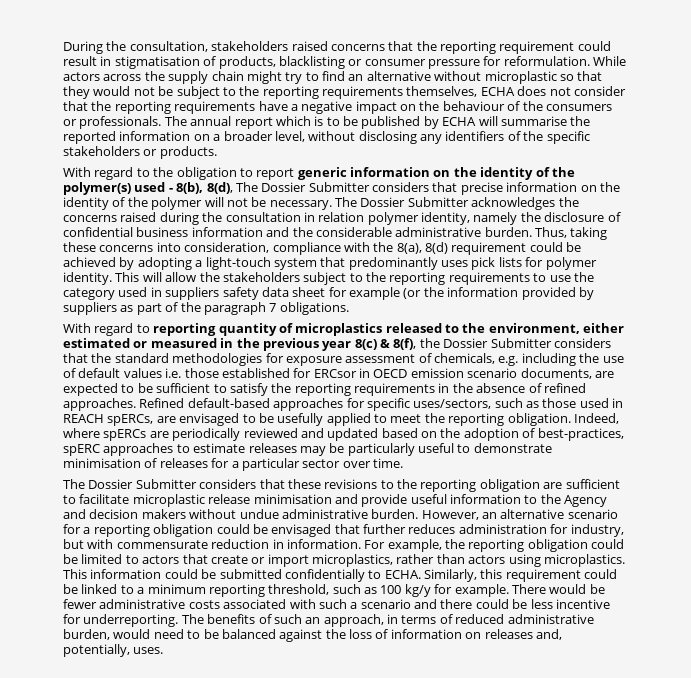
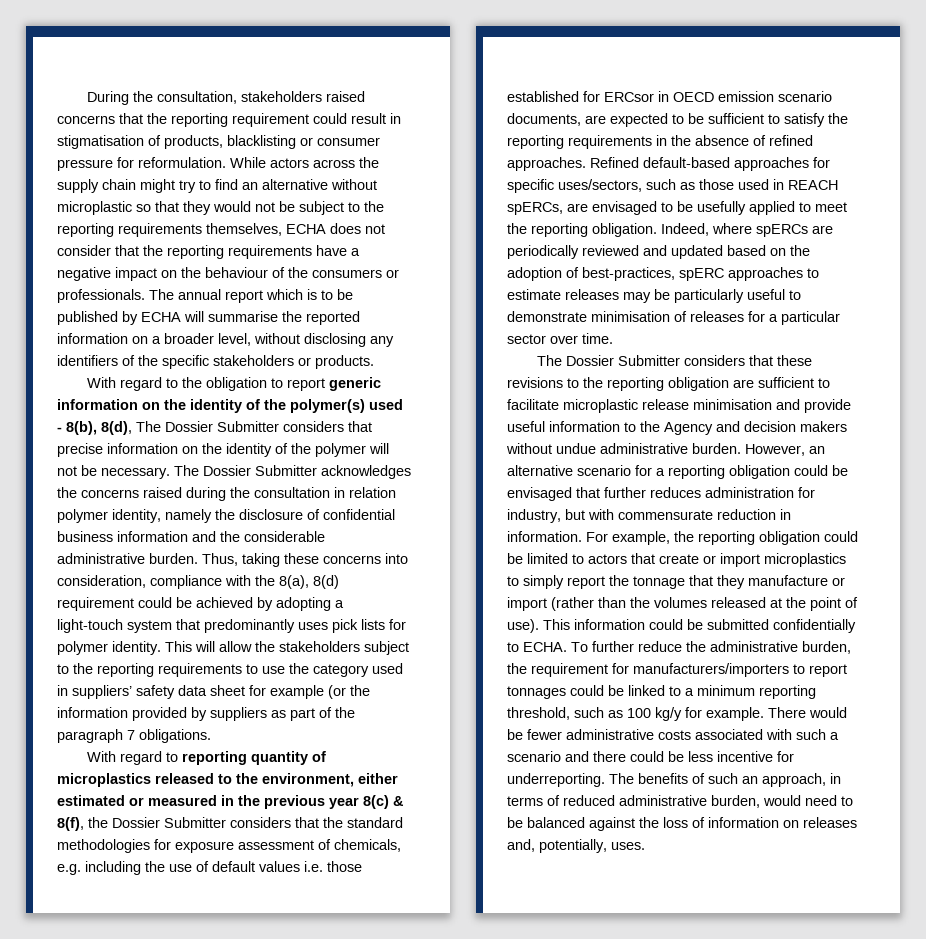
- This will allow the stakeholders subject to the reporting requirements to use the category used in suppliers safety data sheet for example (or the information provided by suppliers as part of the paragraph 7 obligations.
+ This will allow the stakeholders subject to the reporting requirements to use the category used in suppliers’ safety data sheet for example (or the information provided by suppliers as part of the paragraph 7 obligations.
- For example, the reporting obligation could be limited to actors that create or import microplastics, rather than actors using microplastics.
+ For example, the reporting obligation could be limited to actors that create or import microplastics to simply report the tonnage that they manufacture or import (rather than the volumes released at the point of use).
- Similarly, this requirement could be linked to a minimum reporting threshold, such as 100 kg/y for example.
+ To further reduce the administrative burden, the requirement for manufacturers/importers to report tonnages could be linked to a minimum reporting threshold, such as 100 kg/y for example.

